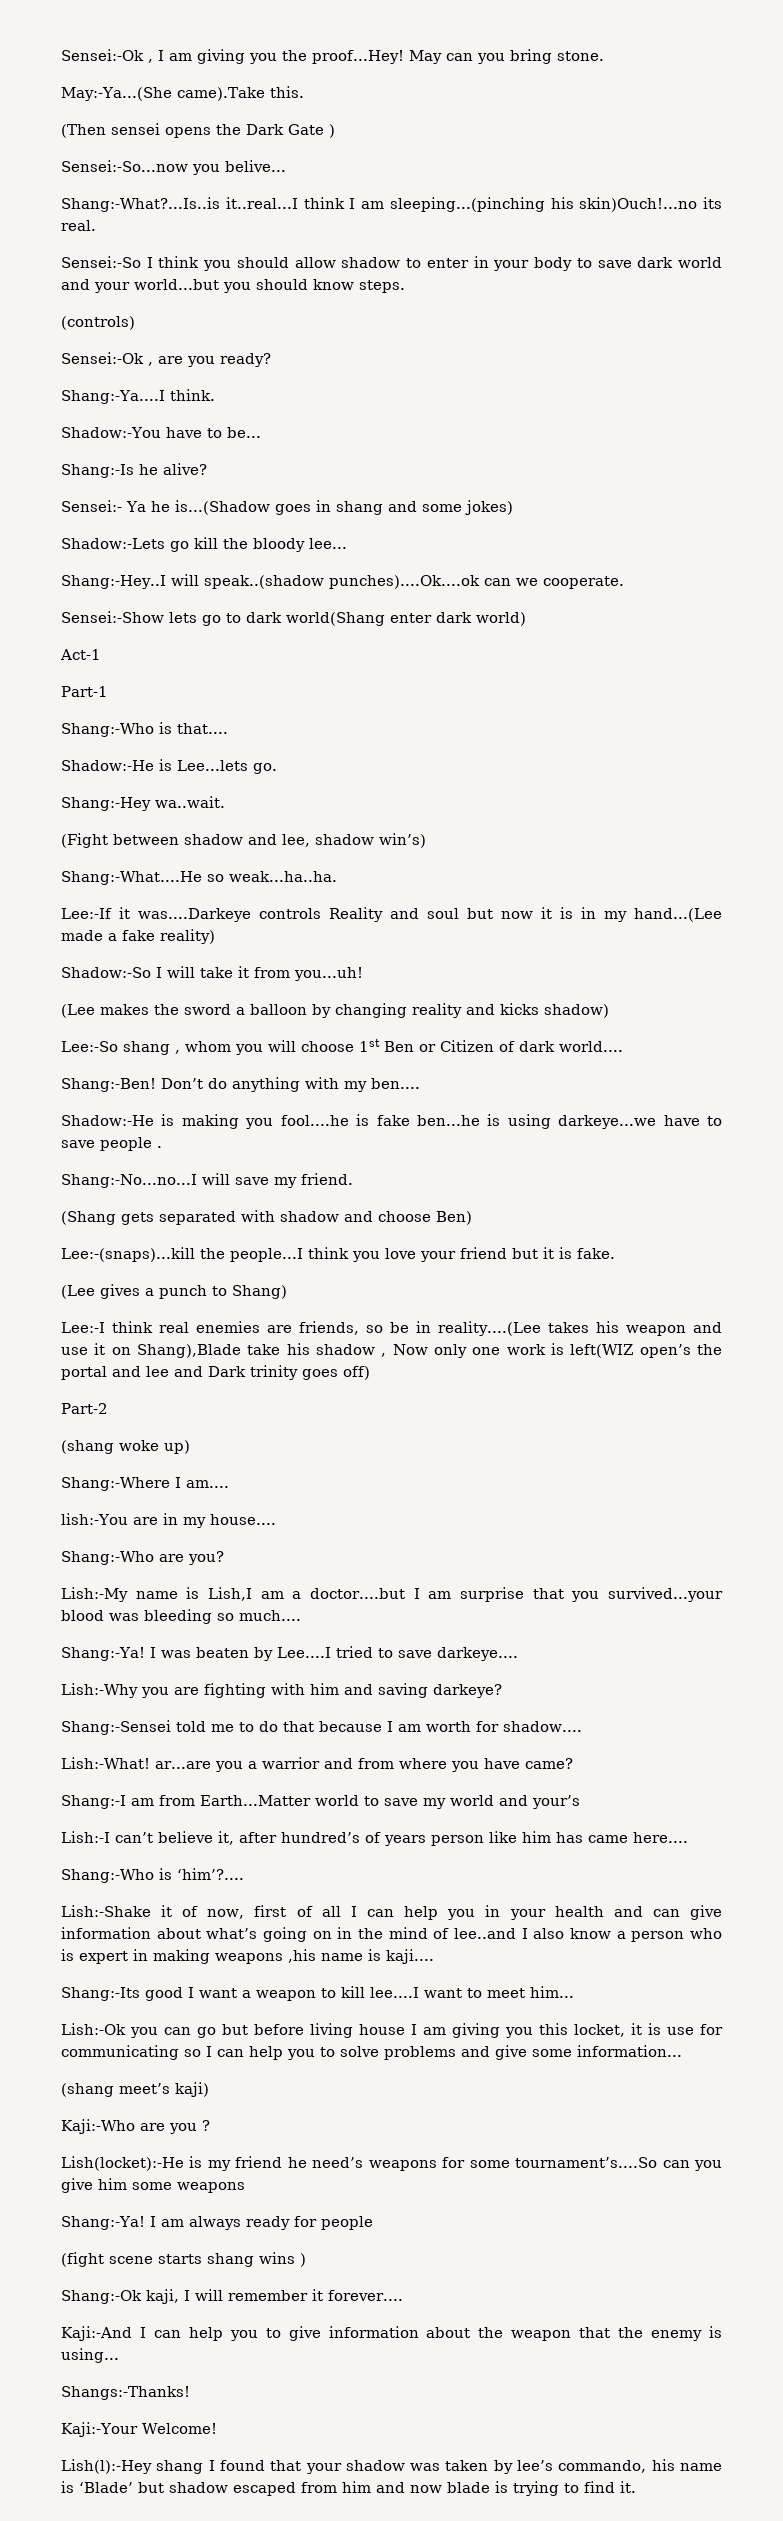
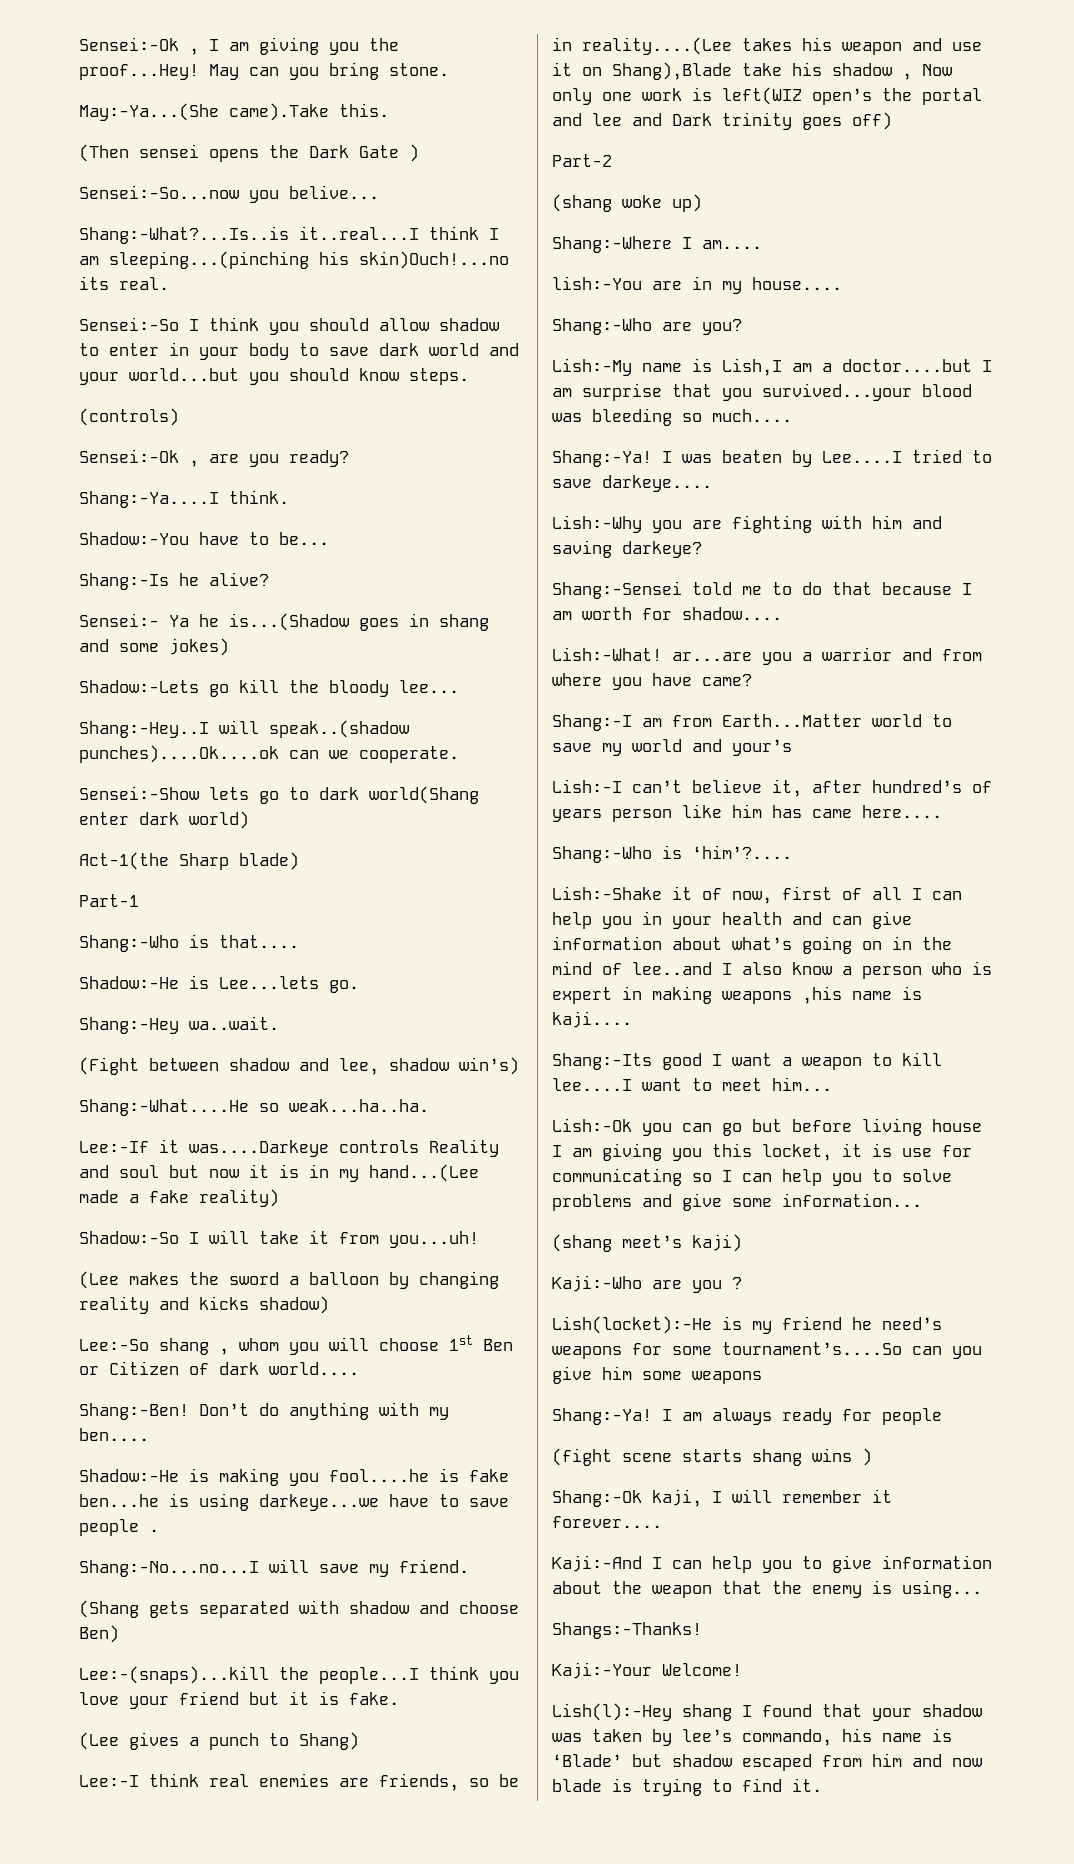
- Act-1
+ Act-1(the Sharp blade)

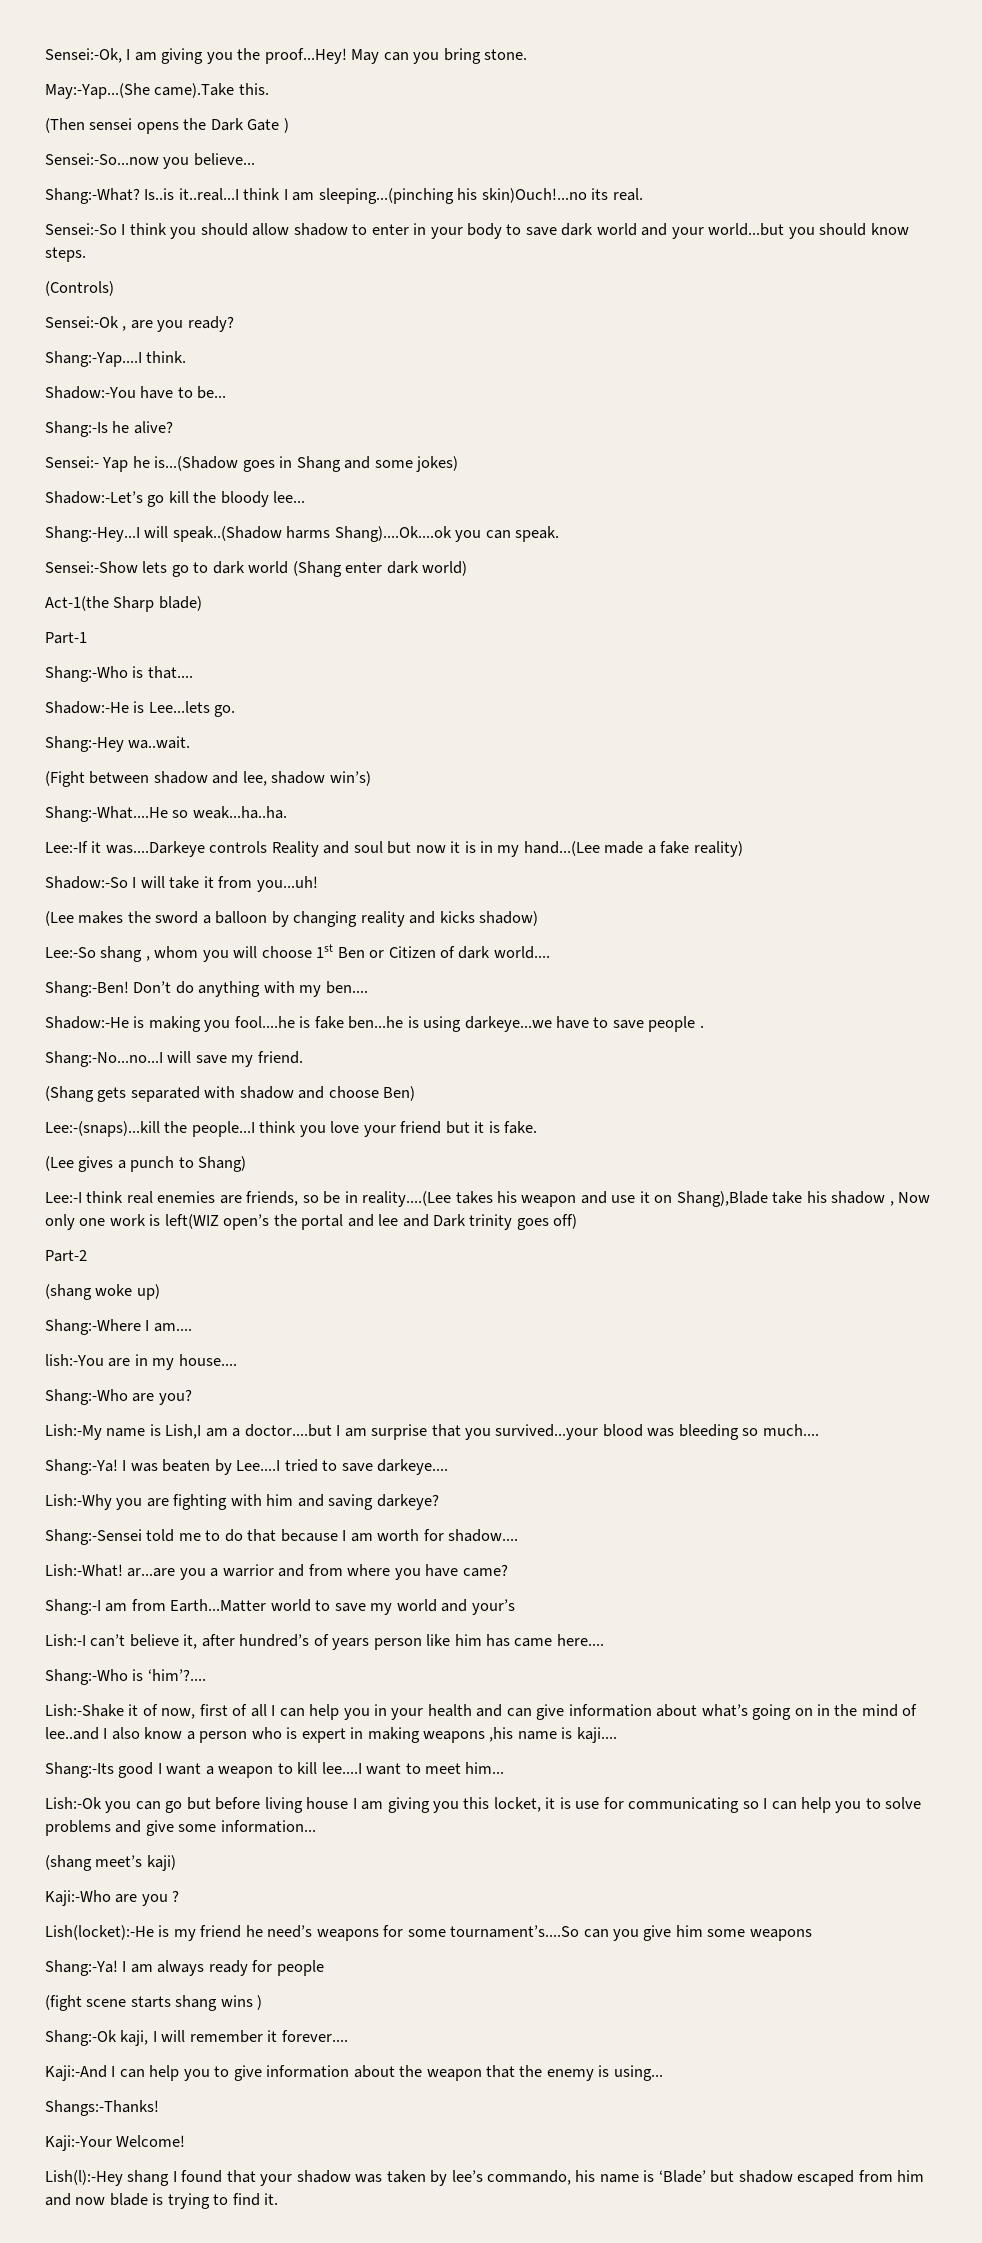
- Sensei:-Ok , I am giving you the proof...Hey!
+ Sensei:-Ok, I am giving you the proof...Hey!
- May:-Ya...(She came).Take this.
+ May:-Yap...(She came).Take this.
- Sensei:-So...now you belive...
- Shang:-What?...Is..is it..real...I think I am sleeping...(pinching his skin)Ouch!...no its real.
+ Sensei:-So...now you believe...
+ Shang:-What? Is..is it..real...I think I am sleeping...(pinching his skin)Ouch!...no its real.
- (controls)
+ (Controls)
- Shang:-Ya....I think.
+ Shang:-Yap....I think.
- Sensei:- Ya he is...(Shadow goes in shang and some jokes)
+ Sensei:- Yap he is...(Shadow goes in Shang and some jokes)
- Shadow:-Lets go kill the bloody lee...
+ Shadow:-Let’s go kill the bloody lee...
- Shang:-Hey..I will speak..(shadow punches)....Ok....ok can we cooperate.
+ Shang:-Hey...I will speak..(Shadow harms Shang)....Ok....ok you can speak.
- Sensei:-Show lets go to dark world(Shang enter dark world)
+ Sensei:-Show lets go to dark world (Shang enter dark world)

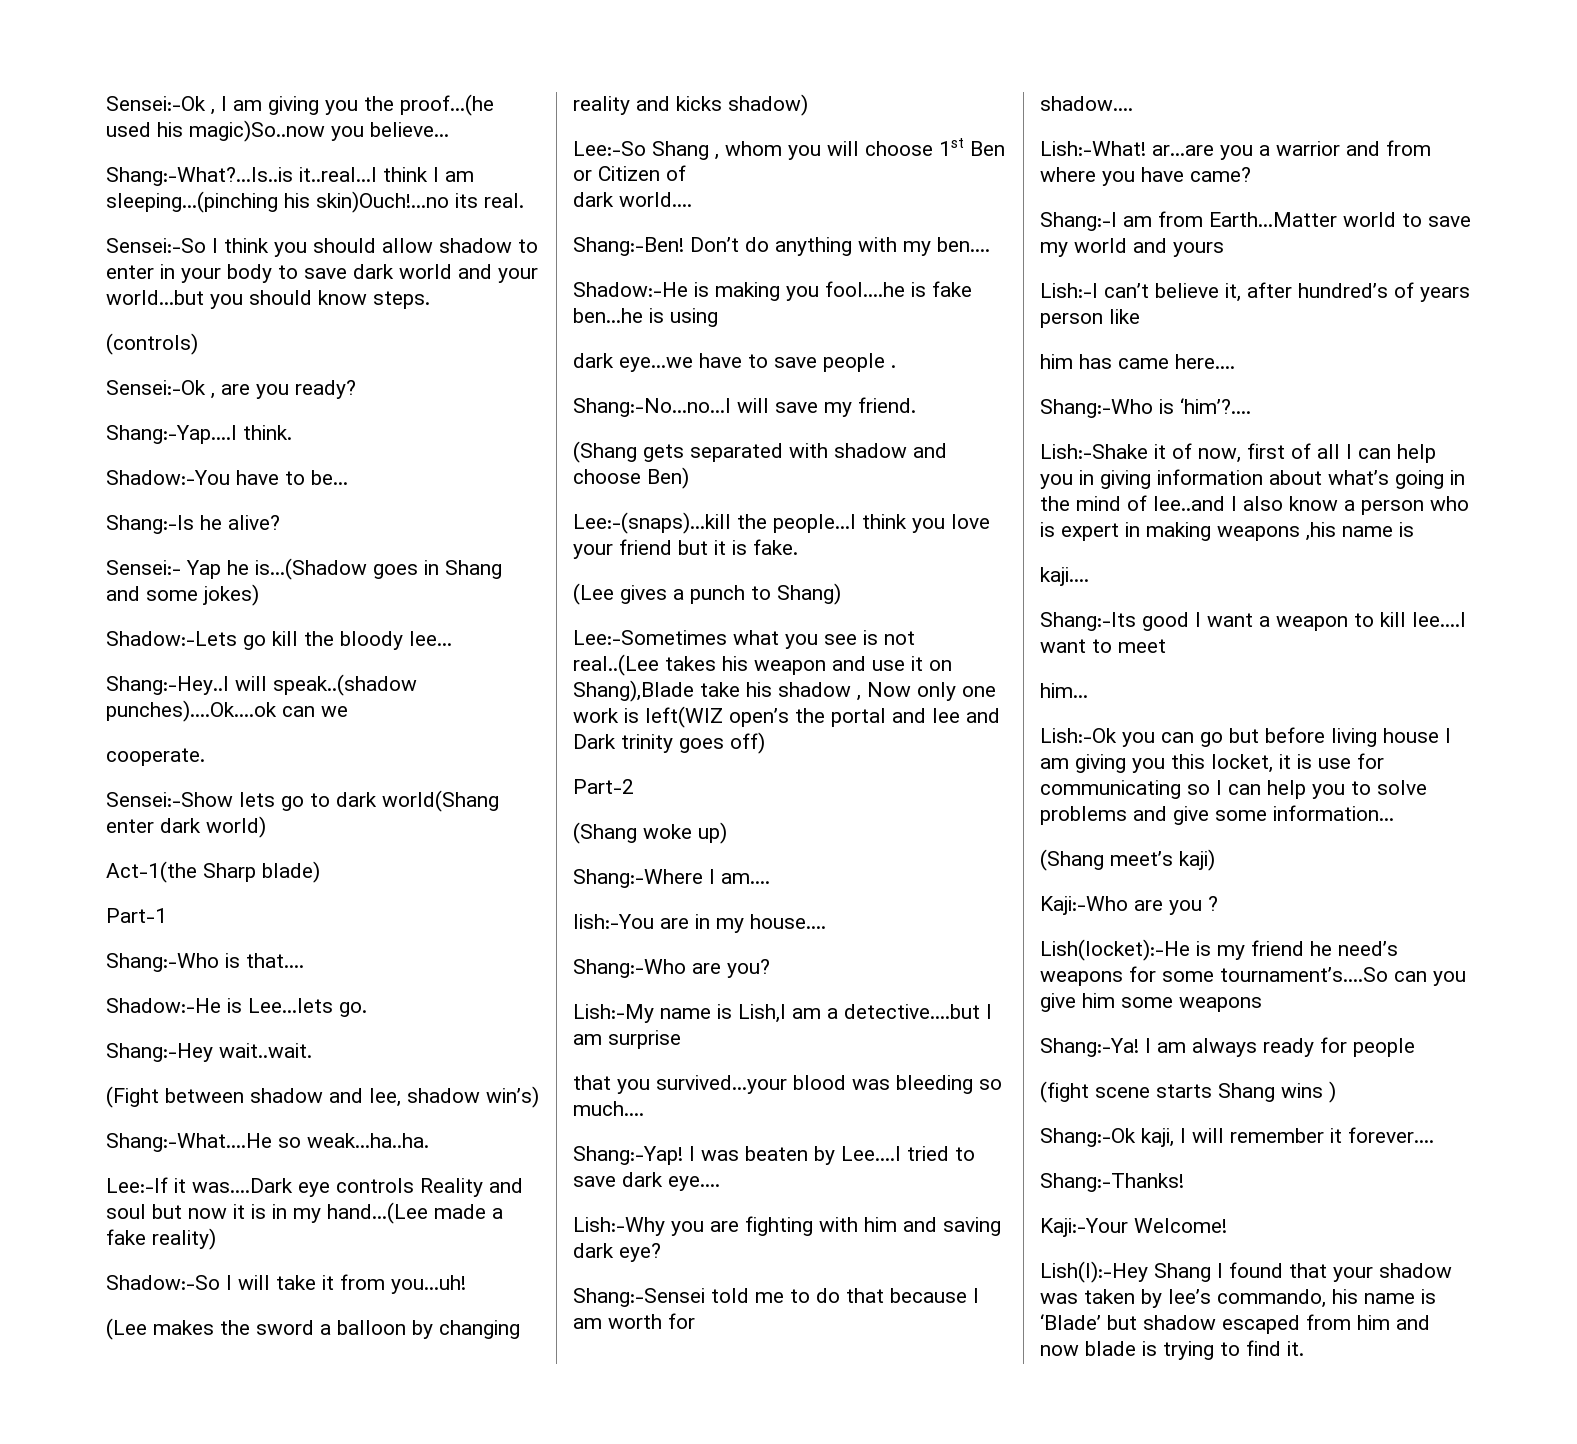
- Sensei:-Ok, I am giving you the proof...Hey! May can you bring stone.
- May:-Yap...(She came).Take this.
- (Then sensei opens the Dark Gate )
- Sensei:-So...now you believe...
+ Sensei:-Ok , I am giving you the proof...(he used his magic)So..now you believe...
- Shang:-What? Is..is it..real...I think I am sleeping...(pinching his skin)Ouch!...no its real.
+ Shang:-What?...Is..is it..real...I think I am sleeping...(pinching his skin)Ouch!...no its real.
- (Controls)
+ (controls)
- Shadow:-Let’s go kill the bloody lee...
+ Shadow:-Lets go kill the bloody lee...
- Shang:-Hey...I will speak..(Shadow harms Shang)....Ok....ok you can speak.
+ Shang:-Hey..I will speak..(shadow punches)....Ok....ok can we
+ cooperate.
- Sensei:-Show lets go to dark world (Shang enter dark world)
+ Sensei:-Show lets go to dark world(Shang enter dark world)
- Shang:-Hey wa..wait.
+ Shang:-Hey wait..wait.
- Lee:-If it was....Darkeye controls Reality and soul but now it is in my hand...(Lee made a fake reality)
+ Lee:-If it was....Dark eye controls Reality and soul but now it is in my hand...(Lee made a fake reality)
- Lee:-So shang , whom you will choose 1st Ben or Citizen of dark world....
+ Lee:-So Shang , whom you will choose 1st Ben or Citizen of
+ dark world....
- Shadow:-He is making you fool....he is fake ben...he is using darkeye...we have to save people .
+ Shadow:-He is making you fool....he is fake ben...he is using
+ dark eye...we have to save people .
- Lee:-I think real enemies are friends, so be in reality....(Lee takes his weapon and use it on Shang),Blade take his shadow , Now only one work is left(WIZ open’s the portal and lee and Dark trinity goes off)
+ Lee:-Sometimes what you see is not real..(Lee takes his weapon and use it on Shang),Blade take his shadow , Now only one work is left(WIZ open’s the portal and lee and Dark trinity goes off)
- (shang woke up)
+ (Shang woke up)
- Lish:-My name is Lish,I am a doctor....but I am surprise that you survived...your blood was bleeding so much....
- Shang:-Ya!
+ Lish:-My name is Lish,I am a detective....but I am surprise
+ that you survived...your blood was bleeding so much....
+ Shang:-Yap!
- I was beaten by Lee....I tried to save darkeye....
+ I was beaten by Lee....I tried to save dark eye....
- Lish:-Why you are fighting with him and saving darkeye?
+ Lish:-Why you are fighting with him and saving dark eye?
- Shang:-Sensei told me to do that because I am worth for shadow....
+ Shang:-Sensei told me to do that because I am worth for
+ shadow....
- Shang:-I am from Earth...Matter world to save my world and your’s
+ Shang:-I am from Earth...Matter world to save my world and yours
- Lish:-I can’t believe it, after hundred’s of years person like him has came here....
+ Lish:-I can’t believe it, after hundred’s of years person like
+ him has came here....
- Lish:-Shake it of now, first of all I can help you in your health and can give information about what’s going on in the mind of lee..and I also know a person who is expert in making weapons ,his name is kaji....
+ Lish:-Shake it of now, first of all I can help you in giving information about what’s going in the mind of lee..and I also know a person who is expert in making weapons ,his name is
+ kaji....
- Shang:-Its good I want a weapon to kill lee....I want to meet him...
+ Shang:-Its good I want a weapon to kill lee....I want to meet
+ him...
- (shang meet’s kaji)
+ (Shang meet’s kaji)
- (fight scene starts shang wins )
+ (fight scene starts Shang wins )
- Kaji:-And I can help you to give information about the weapon that the enemy is using...
- Shangs:-Thanks!
+ Shang:-Thanks!
- Lish(l):-Hey shang I found that your shadow was taken by lee’s commando, his name is ‘Blade’ but shadow escaped from him and now blade is trying to find it.
+ Lish(l):-Hey Shang I found that your shadow was taken by lee’s commando, his name is ‘Blade’ but shadow escaped from him and now blade is trying to find it.

